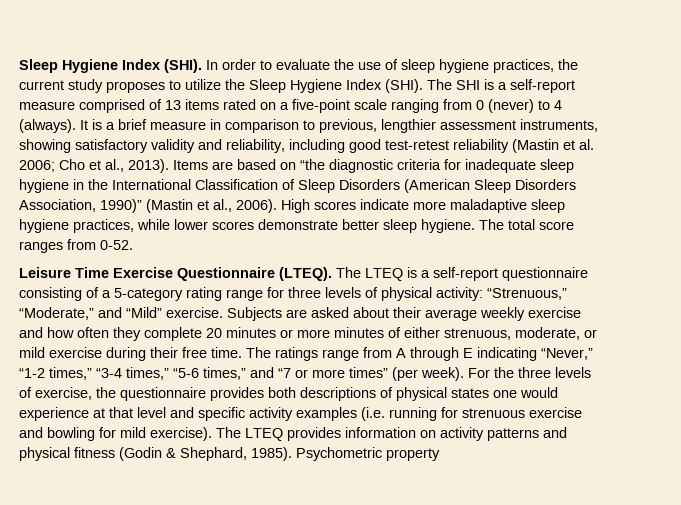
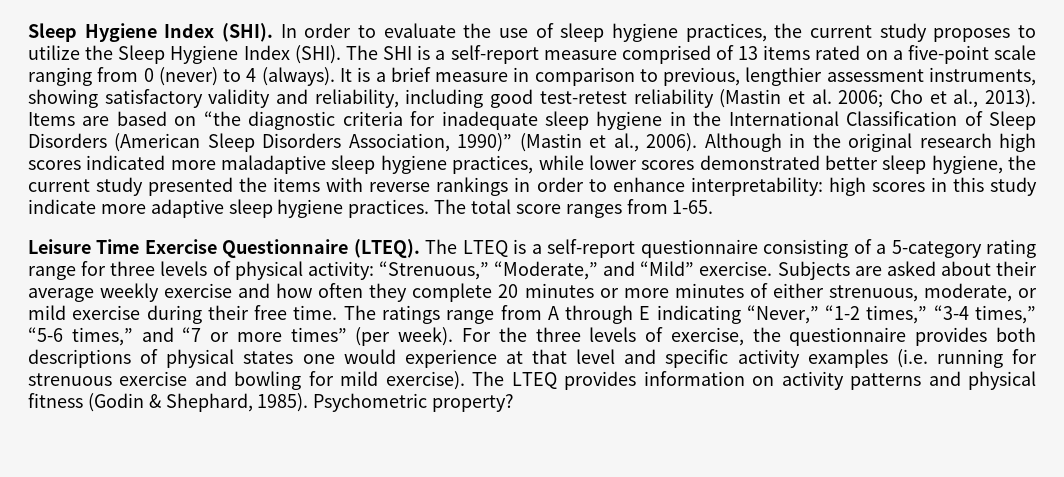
- High scores indicate more maladaptive sleep hygiene practices, while lower scores demonstrate better sleep hygiene.
+ Although in the original research high scores indicated more maladaptive sleep hygiene practices, while lower scores demonstrated better sleep hygiene, the current study presented the items with reverse rankings in order to enhance interpretability: high scores in this study indicate more adaptive sleep hygiene practices.
- The total score ranges from 0-52.
+ The total score ranges from 1-65.
- Psychometric property
+ Psychometric property?

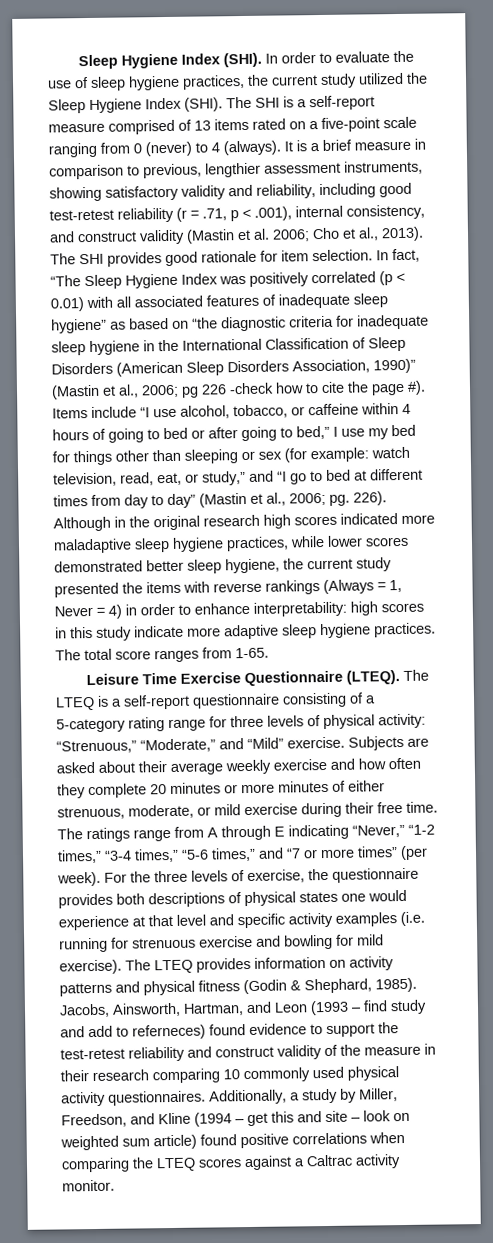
- In order to evaluate the use of sleep hygiene practices, the current study proposes to utilize the Sleep Hygiene Index (SHI).
+ In order to evaluate the use of sleep hygiene practices, the current study utilized the Sleep Hygiene Index (SHI).
- It is a brief measure in comparison to previous, lengthier assessment instruments, showing satisfactory validity and reliability, including good test-retest reliability (Mastin et al. 2006; Cho et al., 2013).
+ It is a brief measure in comparison to previous, lengthier assessment instruments, showing satisfactory validity and reliability, including good test-retest reliability (r = .71, p < .001), internal consistency, and construct validity (Mastin et al. 2006; Cho et al., 2013).
- Items are based on “the diagnostic criteria for inadequate sleep hygiene in the International Classification of Sleep Disorders (American Sleep Disorders Association, 1990)” (Mastin et al., 2006).
+ The SHI provides good rationale for item selection. In fact, “The Sleep Hygiene Index was positively correlated (p < 0.01) with all associated features of inadequate sleep hygiene” as based on “the diagnostic criteria for inadequate sleep hygiene in the International Classification of Sleep Disorders (American Sleep Disorders Association, 1990)” (Mastin et al., 2006; pg 226 -check how to cite the page #). Items include “I use alcohol, tobacco, or caffeine within 4 hours of going to bed or after going to bed,” I use my bed for things other than sleeping or sex (for example: watch television, read, eat, or study,” and “I go to bed at different times from day to day” (Mastin et al., 2006; pg. 226).
- Although in the original research high scores indicated more maladaptive sleep hygiene practices, while lower scores demonstrated better sleep hygiene, the current study presented the items with reverse rankings in order to enhance interpretability: high scores in this study indicate more adaptive sleep hygiene practices.
+ Although in the original research high scores indicated more maladaptive sleep hygiene practices, while lower scores demonstrated better sleep hygiene, the current study presented the items with reverse rankings (Always = 1, Never = 4) in order to enhance interpretability: high scores in this study indicate more adaptive sleep hygiene practices.
- Psychometric property?
+ Jacobs, Ainsworth, Hartman, and Leon (1993 – find study and add to referneces) found evidence to support the test-retest reliability and construct validity of the measure in their research comparing 10 commonly used physical activity questionnaires. Additionally, a study by Miller, Freedson, and Kline (1994 – get this and site – look on weighted sum article) found positive correlations when comparing the LTEQ scores against a Caltrac activity monitor.

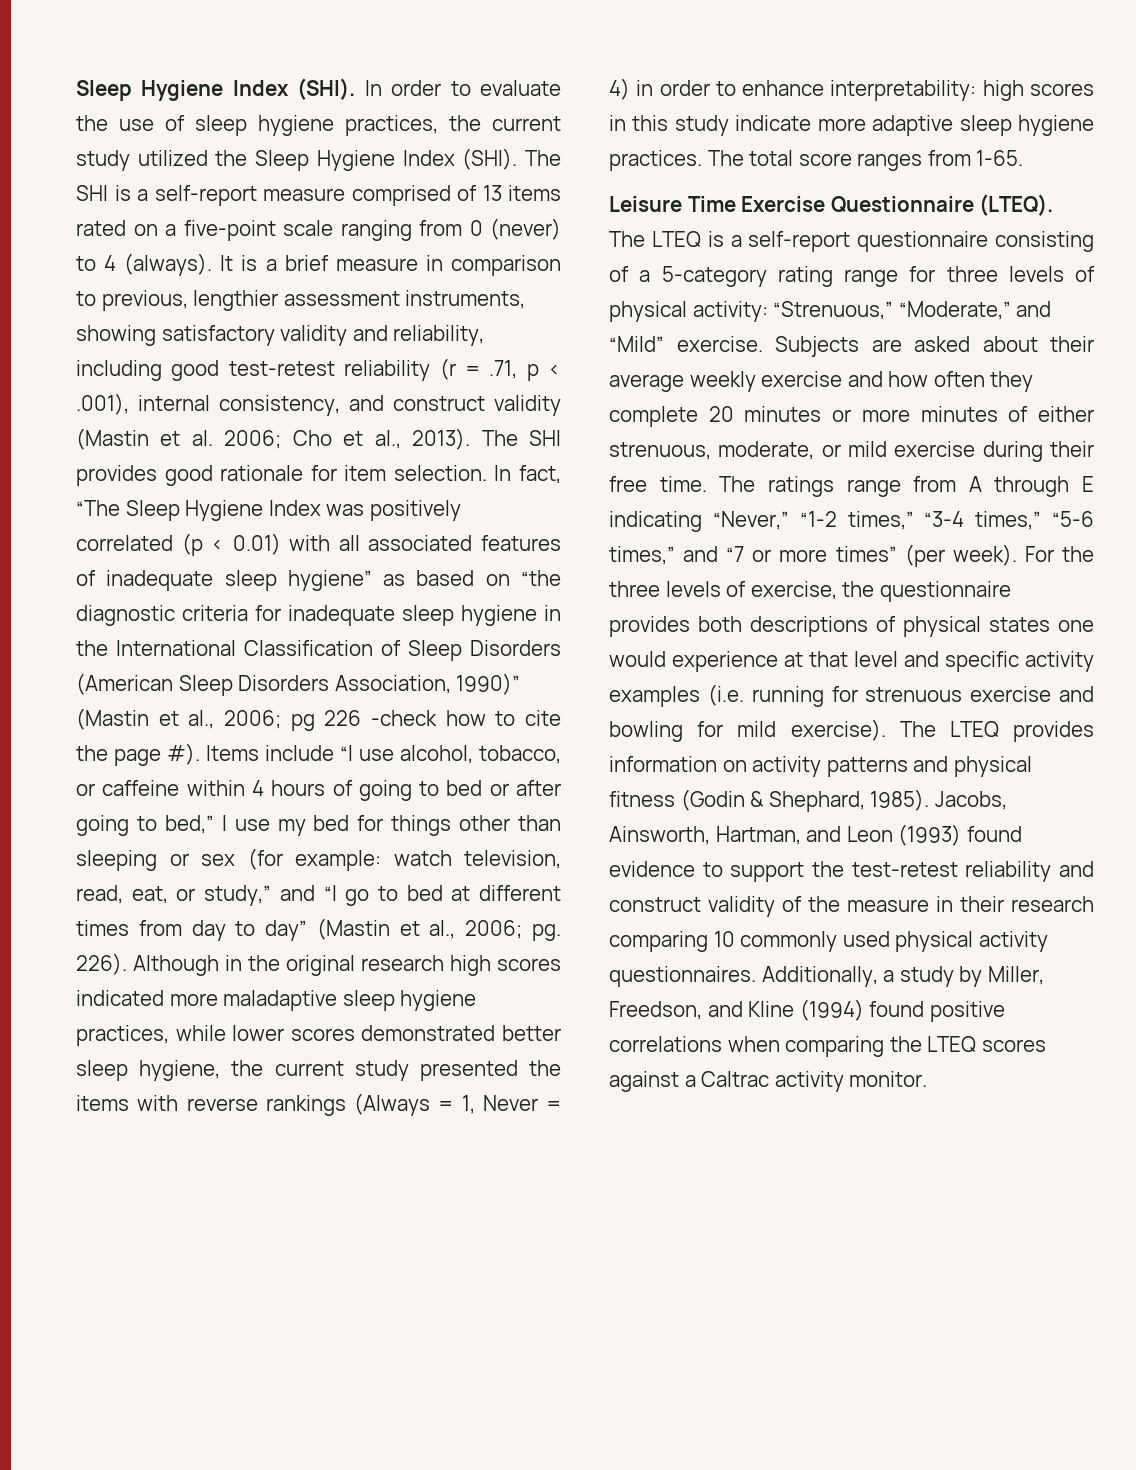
- Jacobs, Ainsworth, Hartman, and Leon (1993 – find study and add to referneces) found evidence to support the test-retest reliability and construct validity of the measure in their research comparing 10 commonly used physical activity questionnaires.
+ Jacobs, Ainsworth, Hartman, and Leon (1993) found evidence to support the test-retest reliability and construct validity of the measure in their research comparing 10 commonly used physical activity questionnaires.
- Additionally, a study by Miller, Freedson, and Kline (1994 – get this and site – look on weighted sum article) found positive correlations when comparing the LTEQ scores against a Caltrac activity monitor.
+ Additionally, a study by Miller, Freedson, and Kline (1994) found positive correlations when comparing the LTEQ scores against a Caltrac activity monitor.

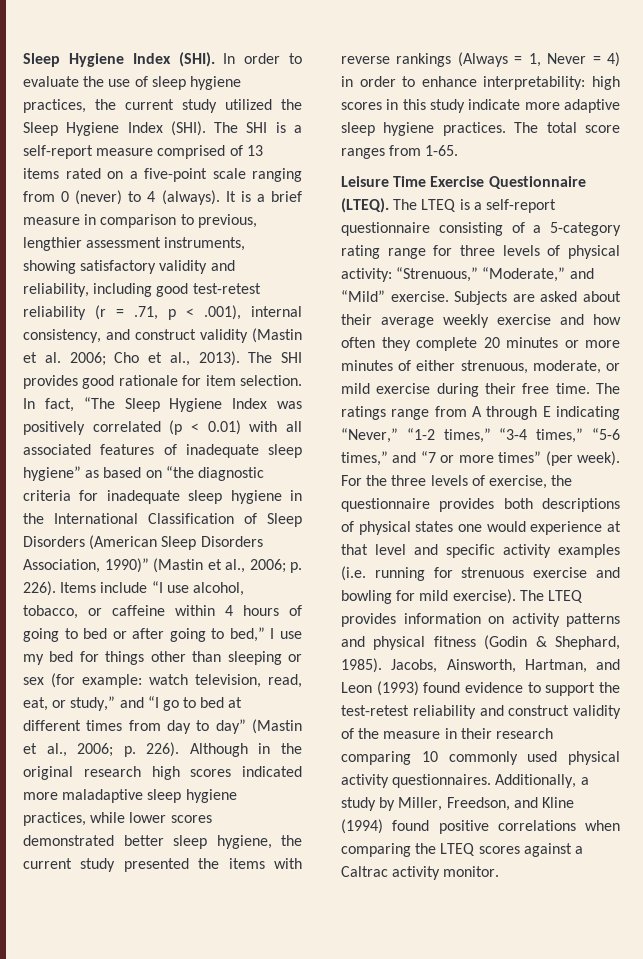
- In fact, “The Sleep Hygiene Index was positively correlated (p < 0.01) with all associated features of inadequate sleep hygiene” as based on “the diagnostic criteria for inadequate sleep hygiene in the International Classification of Sleep Disorders (American Sleep Disorders Association, 1990)” (Mastin et al., 2006; pg 226 -check how to cite the page #).
+ In fact, “The Sleep Hygiene Index was positively correlated (p < 0.01) with all associated features of inadequate sleep hygiene” as based on “the diagnostic criteria for inadequate sleep hygiene in the International Classification of Sleep Disorders (American Sleep Disorders Association, 1990)” (Mastin et al., 2006; p. 226).
- Items include “I use alcohol, tobacco, or caffeine within 4 hours of going to bed or after going to bed,” I use my bed for things other than sleeping or sex (for example: watch television, read, eat, or study,” and “I go to bed at different times from day to day” (Mastin et al., 2006; pg. 226).
+ Items include “I use alcohol, tobacco, or caffeine within 4 hours of going to bed or after going to bed,” I use my bed for things other than sleeping or sex (for example: watch television, read, eat, or study,” and “I go to bed at different times from day to day” (Mastin et al., 2006; p. 226).

